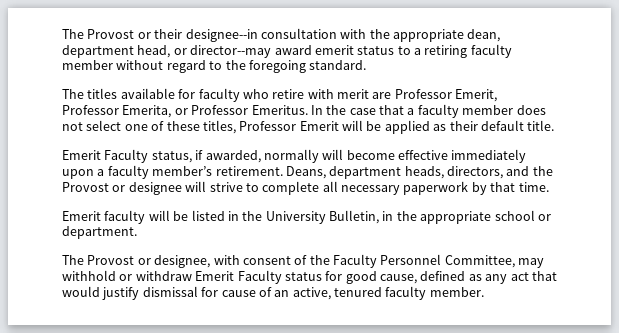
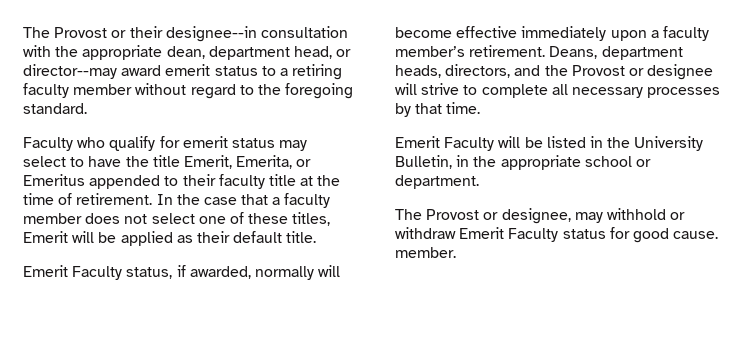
- The titles available for faculty who retire with merit are Professor Emerit, Professor Emerita, or Professor Emeritus.
+ Faculty who qualify for emerit status may select to have the title Emerit, Emerita, or Emeritus appended to their faculty title at the time of retirement.
- In the case that a faculty member does not select one of these titles, Professor Emerit will be applied as their default title.
+ In the case that a faculty member does not select one of these titles, Emerit will be applied as their default title.
- Deans, department heads, directors, and the Provost or designee will strive to complete all necessary paperwork by that time.
+ Deans, department heads, directors, and the Provost or designee will strive to complete all necessary processes by that time.
- Emerit faculty will be listed in the University Bulletin, in the appropriate school or department.
+ Emerit Faculty will be listed in the University Bulletin, in the appropriate school or department.
- The Provost or designee, with consent of the Faculty Personnel Committee, may withhold or withdraw Emerit Faculty status for good cause, defined as any act that would justify dismissal for cause of an active, tenured faculty member.
+ The Provost or designee, may withhold or withdraw Emerit Faculty status for good cause. member.

